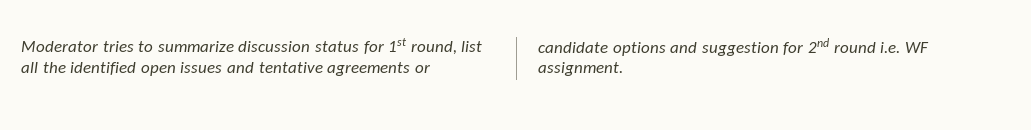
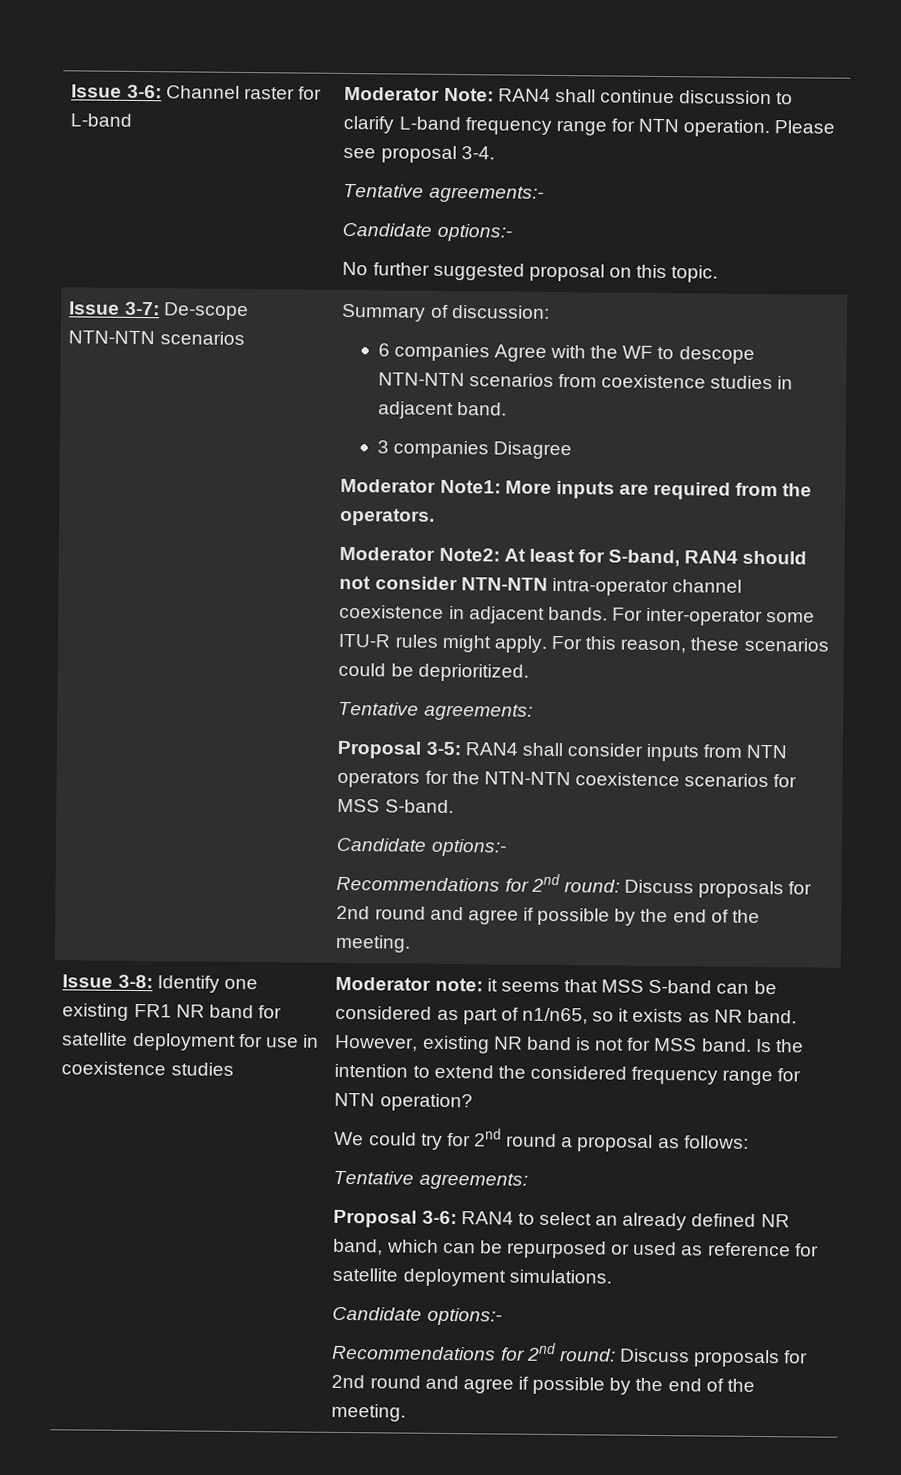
- Moderator tries to summarize discussion status for 1st round, list all the identified open issues and tentative agreements or candidate options and suggestion for 2nd round i.e. WF assignment.
+ Issue 3-6: Channel raster for L-band | Moderator Note: RAN4 shall continue discussion to clarify L-band frequency range for NTN operation. Please see proposal 3-4.
+ Tentative agreements:-
+ Candidate options:-
+ No further suggested proposal on this topic.
+ Issue 3-7: De-scope NTN-NTN scenarios | Summary of discussion:
+ 6 companies Agree with the WF to descope NTN-NTN scenarios from coexistence studies in adjacent band.
+ 3 companies Disagree
+ Moderator Note1: More inputs are required from the operators.
+ Moderator Note2: At least for S-band, RAN4 should not consider NTN-NTN intra-operator channel coexistence in adjacent bands. For inter-operator some ITU-R rules might apply. For this reason, these scenarios could be deprioritized.
+ Tentative agreements:
+ Proposal 3-5: RAN4 shall consider inputs from NTN operators for the NTN-NTN coexistence scenarios for MSS S-band.
+ Candidate options:-
+ Recommendations for 2nd round: Discuss proposals for 2nd round and agree if possible by the end of the meeting.
+ Issue 3-8: Identify one existing FR1 NR band for satellite deployment for use in coexistence studies | Moderator note: it seems that MSS S-band can be considered as part of n1/n65, so it exists as NR band. However, existing NR band is not for MSS band. Is the intention to extend the considered frequency range for NTN operation?
+ We could try for 2nd round a proposal as follows:
+ Tentative agreements:
+ Proposal 3-6: RAN4 to select an already defined NR band, which can be repurposed or used as reference for satellite deployment simulations.
+ Candidate options:-
+ Recommendations for 2nd round: Discuss proposals for 2nd round and agree if possible by the end of the meeting.

